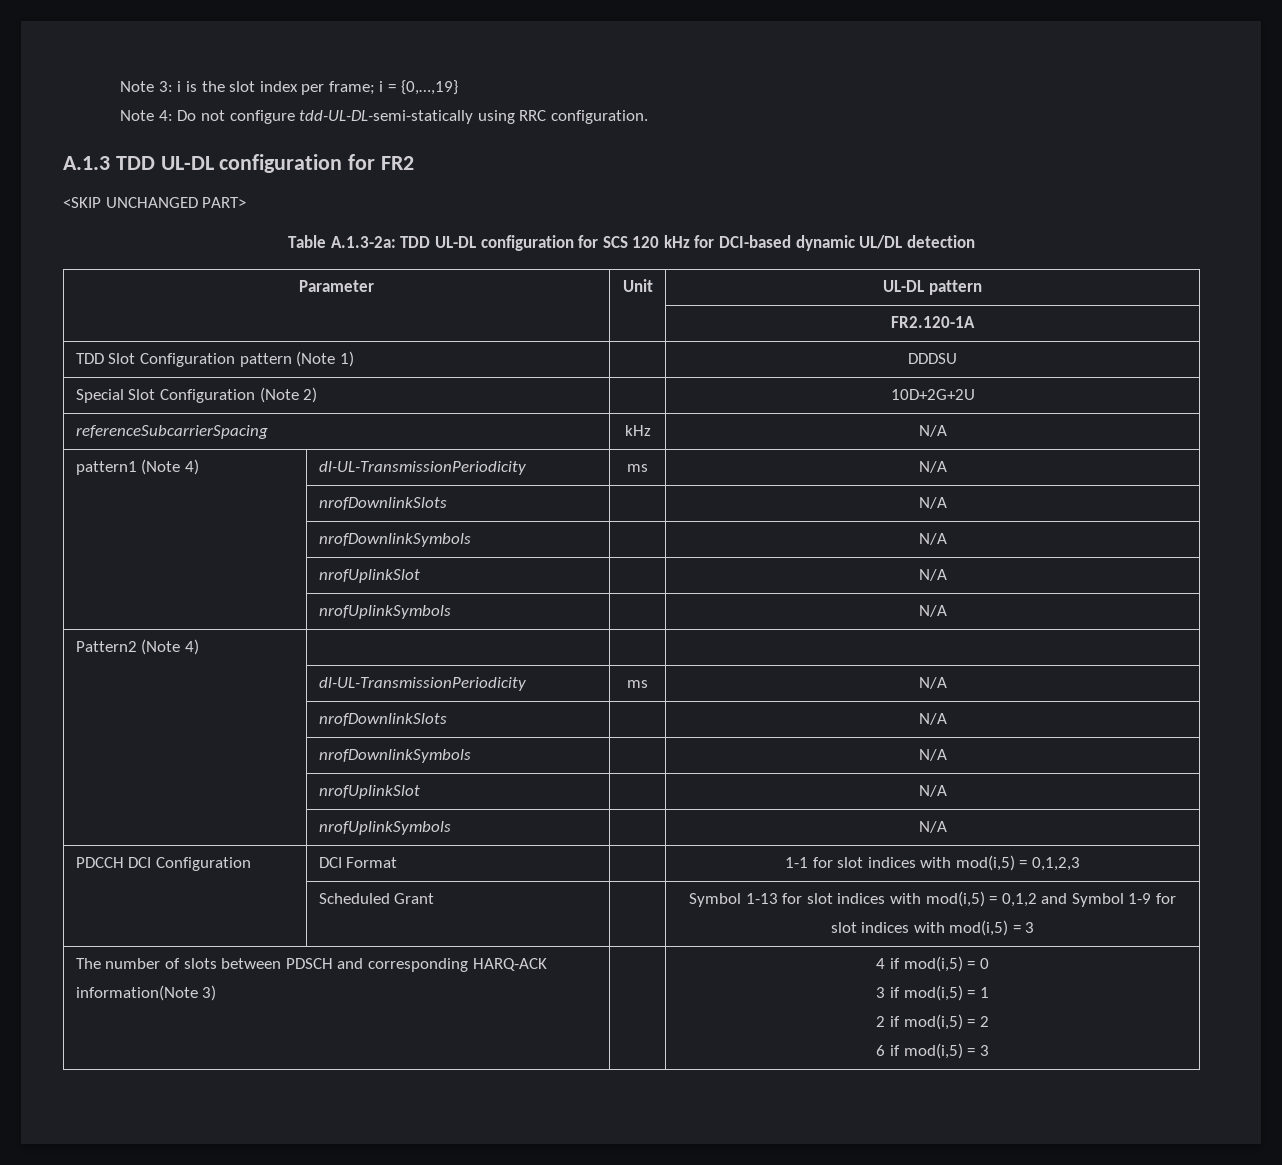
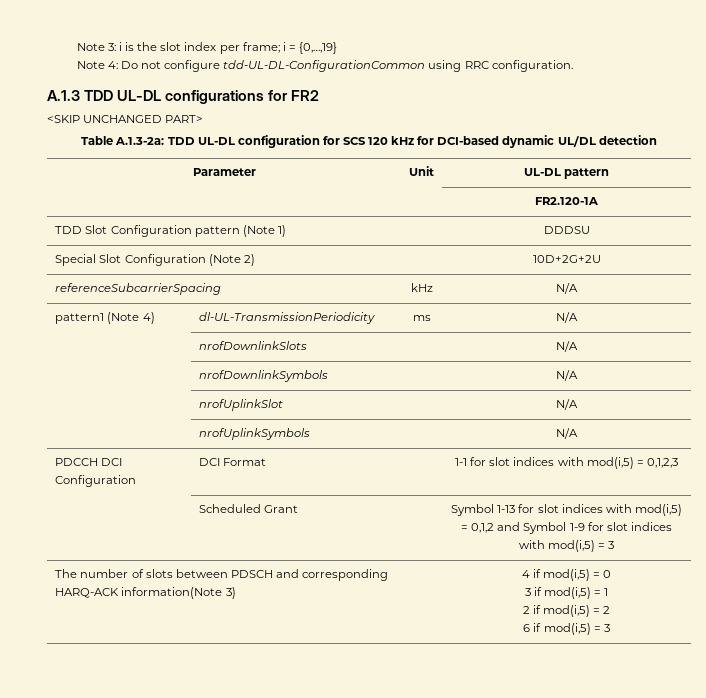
- Note 4: Do not configure tdd-UL-DL-semi-statically using RRC configuration.
+ Note 4: Do not configure tdd-UL-DL-ConfigurationCommon using RRC configuration.
- A.1.3 TDD UL-DL configuration for FR2
+ A.1.3 TDD UL-DL configurations for FR2
- Pattern2 (Note 4) | | |
- | dl-UL-TransmissionPeriodicity | ms | N/A
- | nrofDownlinkSlots | | N/A
- | nrofDownlinkSymbols | | N/A
- | nrofUplinkSlot | | N/A
- | nrofUplinkSymbols | | N/A

